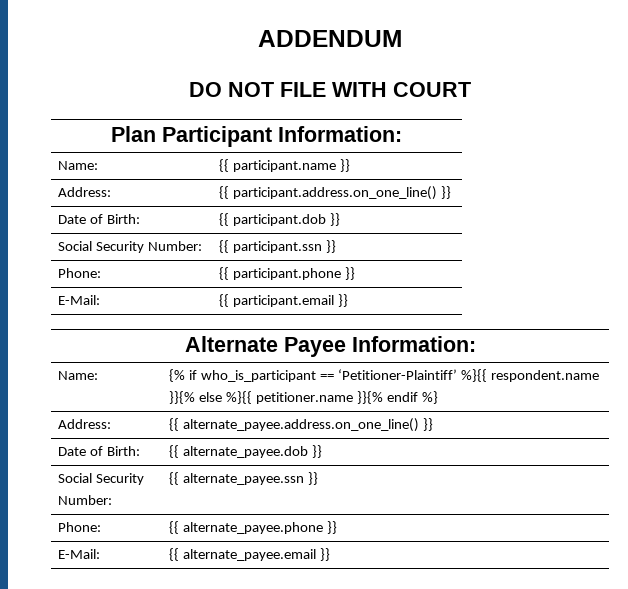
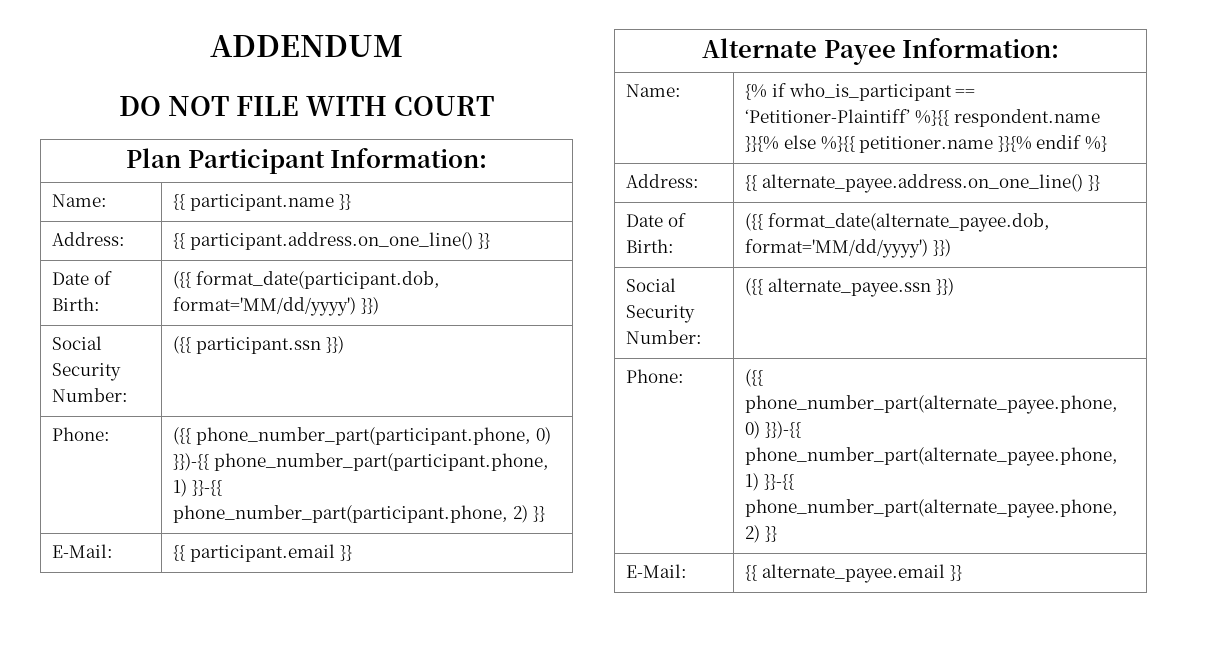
- Date of Birth: | {{ participant.dob }}
- Social Security Number: | {{ participant.ssn }}
- Phone: | {{ participant.phone }}
+ Date of Birth: | ({{ format_date(participant.dob, format='MM/dd/yyyy') }})
+ Social Security Number: | ({{ participant.ssn }})
+ Phone: | ({{ phone_number_part(participant.phone, 0) }})-{{ phone_number_part(participant.phone, 1) }}-{{ phone_number_part(participant.phone, 2) }}
- Date of Birth: | {{ alternate_payee.dob }}
- Social Security Number: | {{ alternate_payee.ssn }}
- Phone: | {{ alternate_payee.phone }}
+ Date of Birth: | ({{ format_date(alternate_payee.dob, format='MM/dd/yyyy') }})
+ Social Security Number: | ({{ alternate_payee.ssn }})
+ Phone: | ({{ phone_number_part(alternate_payee.phone, 0) }})-{{ phone_number_part(alternate_payee.phone, 1) }}-{{ phone_number_part(alternate_payee.phone, 2) }}

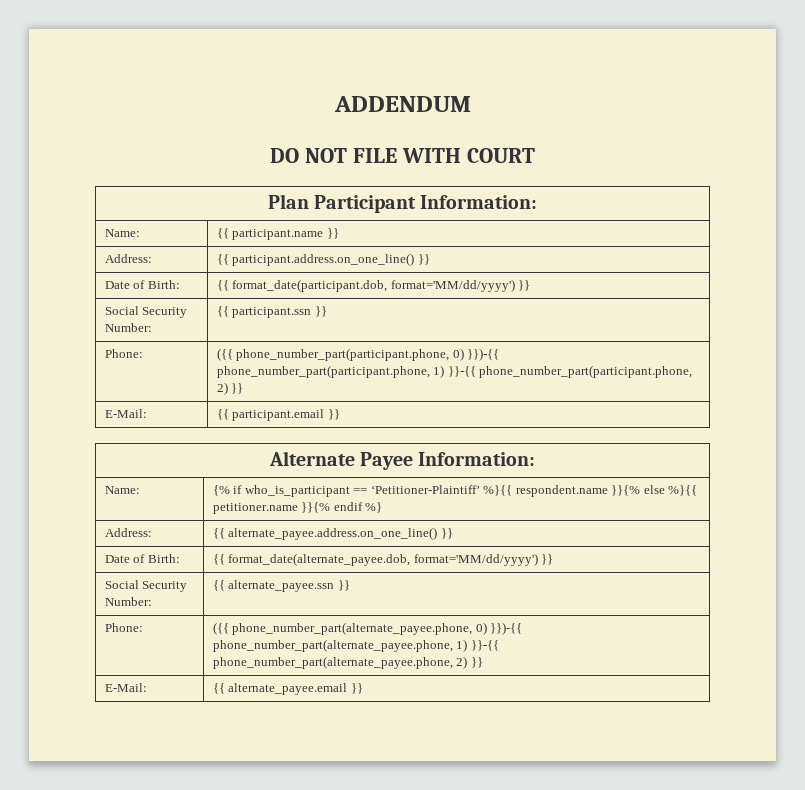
- Date of Birth: | ({{ format_date(participant.dob, format='MM/dd/yyyy') }})
- Social Security Number: | ({{ participant.ssn }})
+ Date of Birth: | {{ format_date(participant.dob, format='MM/dd/yyyy') }}
+ Social Security Number: | {{ participant.ssn }}
- Date of Birth: | ({{ format_date(alternate_payee.dob, format='MM/dd/yyyy') }})
- Social Security Number: | ({{ alternate_payee.ssn }})
+ Date of Birth: | {{ format_date(alternate_payee.dob, format='MM/dd/yyyy') }}
+ Social Security Number: | {{ alternate_payee.ssn }}

